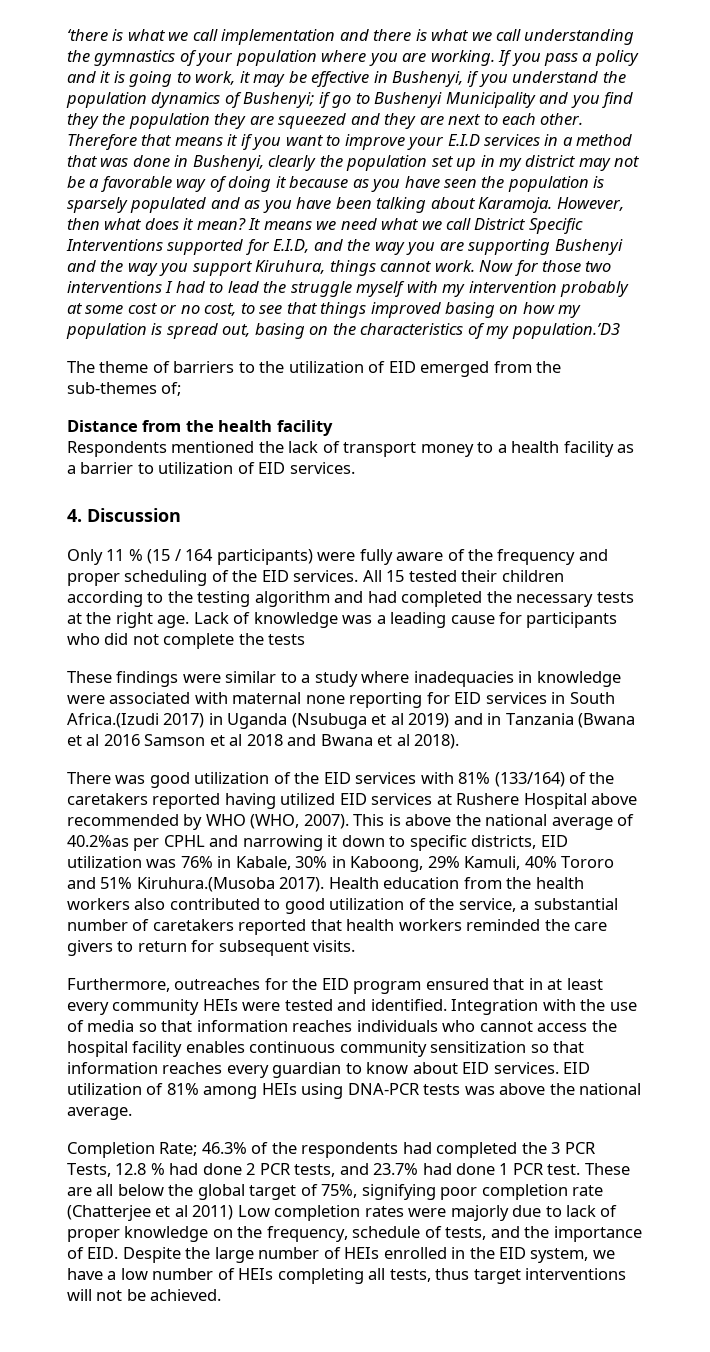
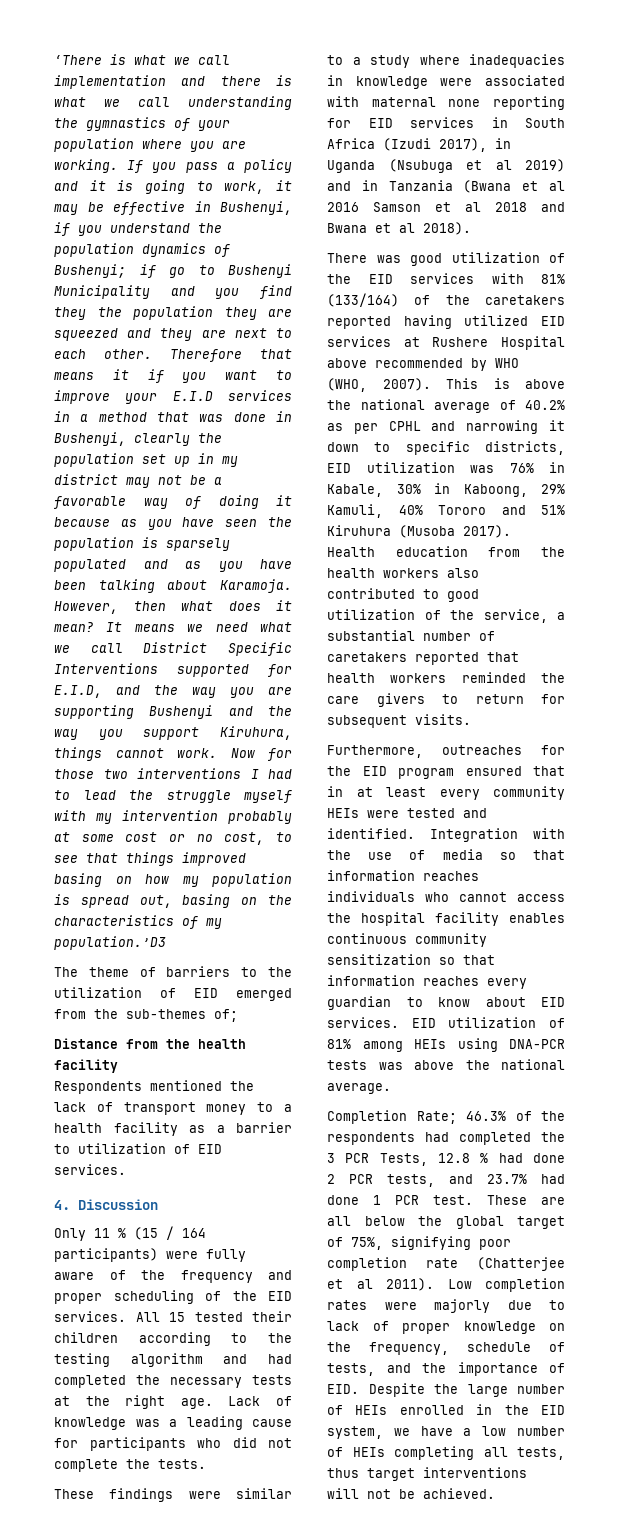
- ‘there is what we call implementation and there is what we call understanding the gymnastics of your population where you are working.
+ ‘There is what we call implementation and there is what we call understanding the gymnastics of your population where you are working.
- Lack of knowledge was a leading cause for participants who did not complete the tests
+ Lack of knowledge was a leading cause for participants who did not complete the tests.
- These findings were similar to a study where inadequacies in knowledge were associated with maternal none reporting for EID services in South Africa.(Izudi 2017) in Uganda (Nsubuga et al 2019) and in Tanzania (Bwana et al 2016 Samson et al 2018 and Bwana et al 2018).
+ These findings were similar to a study where inadequacies in knowledge were associated with maternal none reporting for EID services in South Africa (Izudi 2017), in Uganda (Nsubuga et al 2019) and in Tanzania (Bwana et al 2016 Samson et al 2018 and Bwana et al 2018).
- This is above the national average of 40.2%as per CPHL and narrowing it down to specific districts, EID utilization was 76% in Kabale, 30% in Kaboong, 29% Kamuli, 40% Tororo and 51% Kiruhura.(Musoba 2017).
+ This is above the national average of 40.2% as per CPHL and narrowing it down to specific districts, EID utilization was 76% in Kabale, 30% in Kaboong, 29% Kamuli, 40% Tororo and 51% Kiruhura (Musoba 2017).
- These are all below the global target of 75%, signifying poor completion rate (Chatterjee et al 2011) Low completion rates were majorly due to lack of proper knowledge on the frequency, schedule of tests, and the importance of EID. Despite the large number of HEIs enrolled in the EID system, we have a low number of HEIs completing all tests, thus target interventions will not be achieved.
+ These are all below the global target of 75%, signifying poor completion rate (Chatterjee et al 2011). Low completion rates were majorly due to lack of proper knowledge on the frequency, schedule of tests, and the importance of EID. Despite the large number of HEIs enrolled in the EID system, we have a low number of HEIs completing all tests, thus target interventions will not be achieved.

